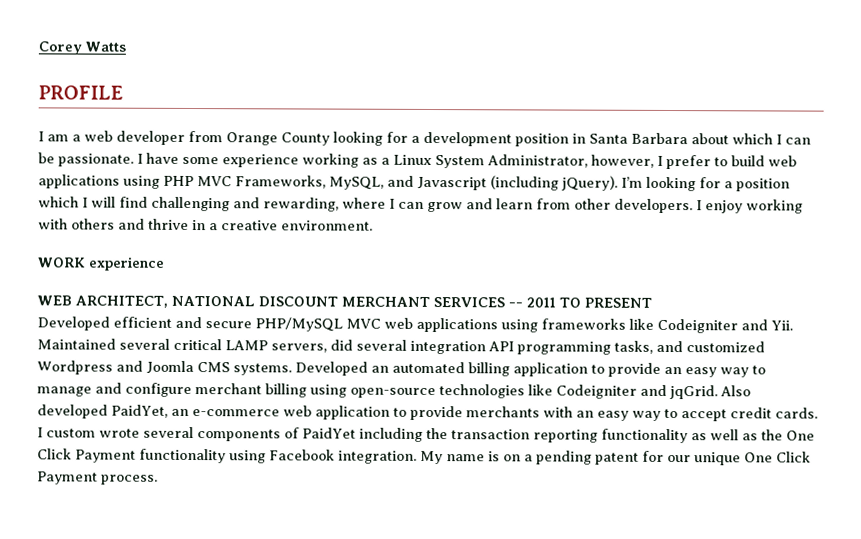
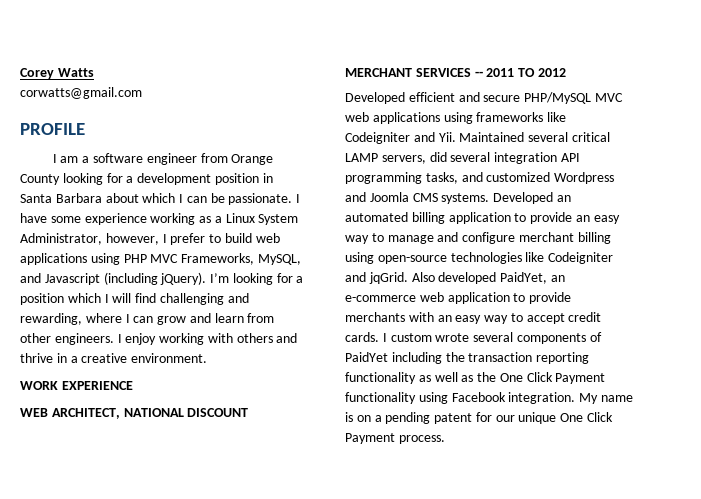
+ corwatts@gmail.com
- I am a web developer from Orange County looking for a development position in Santa Barbara about which I can be passionate.
+ I am a software engineer from Orange County looking for a development position in Santa Barbara about which I can be passionate.
- I’m looking for a position which I will find challenging and rewarding, where I can grow and learn from other developers.
+ I’m looking for a position which I will find challenging and rewarding, where I can grow and learn from other engineers.
- WORK experience
+ WORK EXPERIENCE
- WEB ARCHITECT, NATIONAL DISCOUNT MERCHANT SERVICES -- 2011 TO PRESENT
+ WEB ARCHITECT, NATIONAL DISCOUNT MERCHANT SERVICES -- 2011 TO 2012

